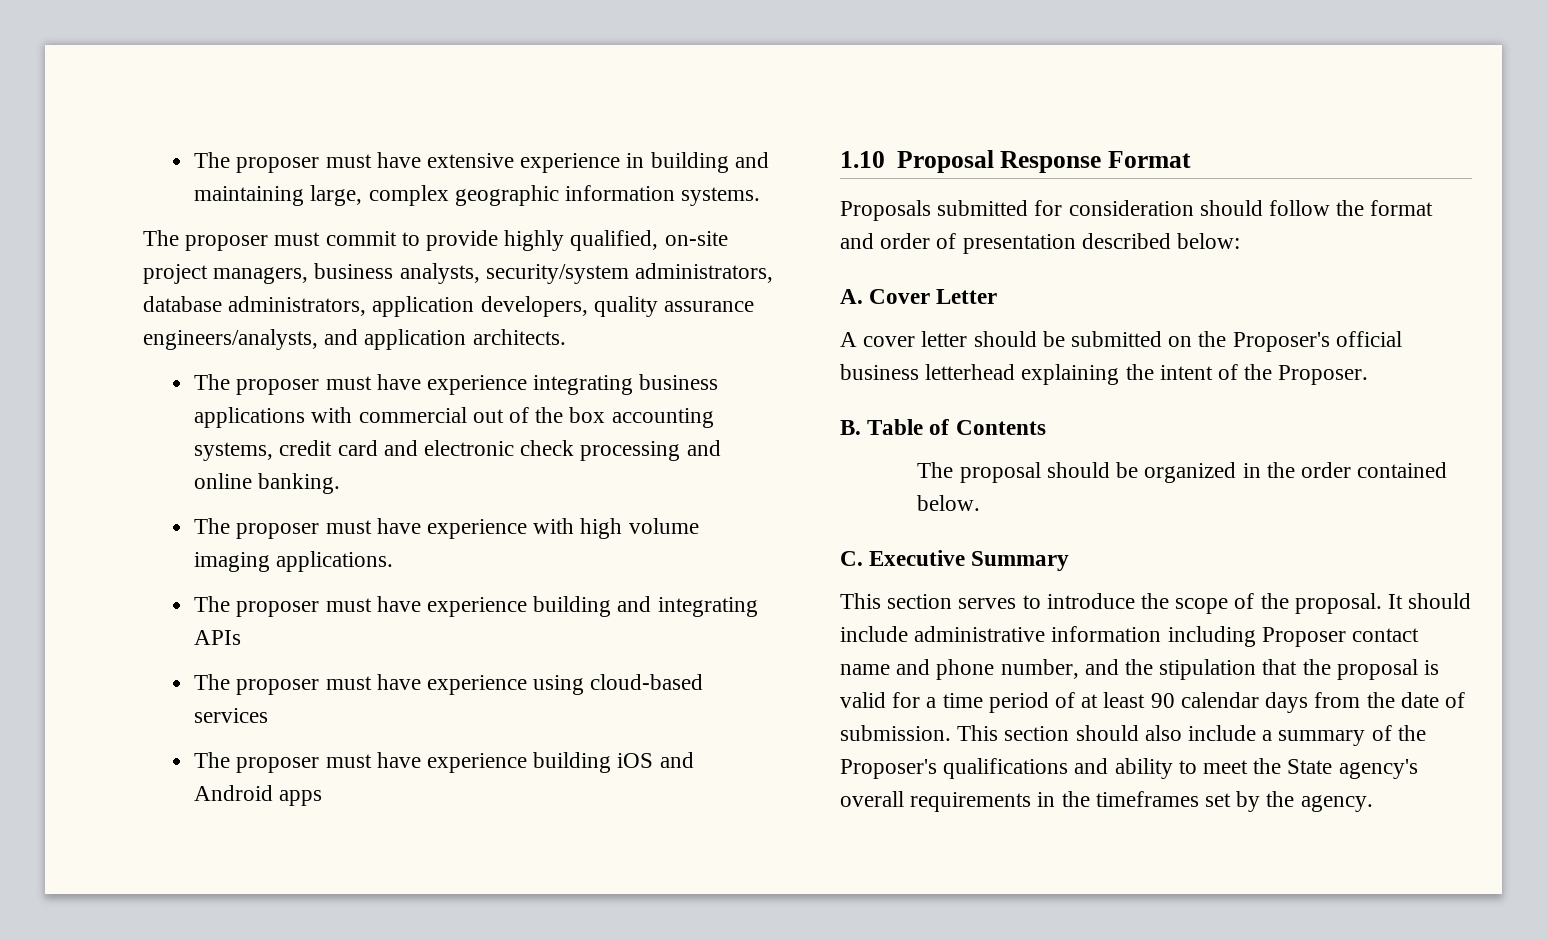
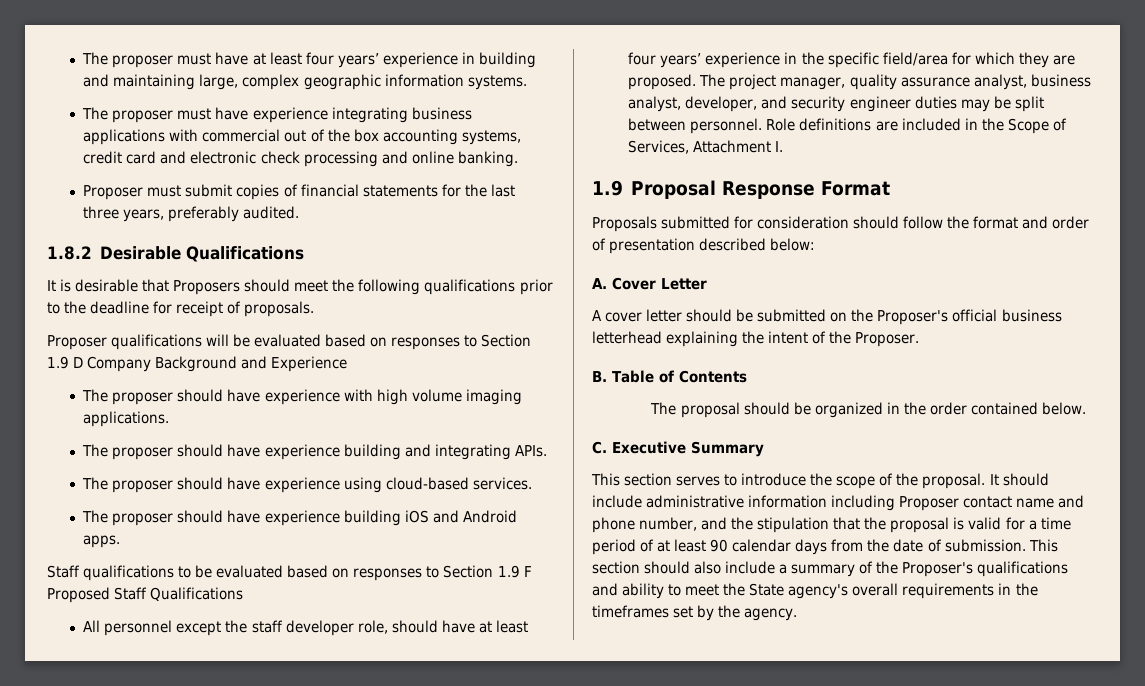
- The proposer must have extensive experience in building and maintaining large, complex geographic information systems.
+ The proposer must have at least four years’ experience in building and maintaining large, complex geographic information systems.
- The proposer must commit to provide highly qualified, on-site project managers, business analysts, security/system administrators, database administrators, application developers, quality assurance engineers/analysts, and application architects.
- The proposer must have experience with high volume imaging applications.
+ Proposer must submit copies of financial statements for the last three years, preferably audited.
+ 1.8.2 Desirable Qualifications
+ It is desirable that Proposers should meet the following qualifications prior to the deadline for receipt of proposals.
+ Proposer qualifications will be evaluated based on responses to Section 1.9 D Company Background and Experience
+ The proposer should have experience with high volume imaging applications.
- The proposer must have experience building and integrating APIs
- The proposer must have experience using cloud-based services
- The proposer must have experience building iOS and Android apps
- 1.10 Proposal Response Format
+ The proposer should have experience building and integrating APIs.
+ The proposer should have experience using cloud-based services.
+ The proposer should have experience building iOS and Android apps.
+ Staff qualifications to be evaluated based on responses to Section 1.9 F Proposed Staff Qualifications
+ All personnel except the staff developer role, should have at least four years’ experience in the specific field/area for which they are proposed. The project manager, quality assurance analyst, business analyst, developer, and security engineer duties may be split between personnel. Role definitions are included in the Scope of Services, Attachment I.
+ 1.9 Proposal Response Format

